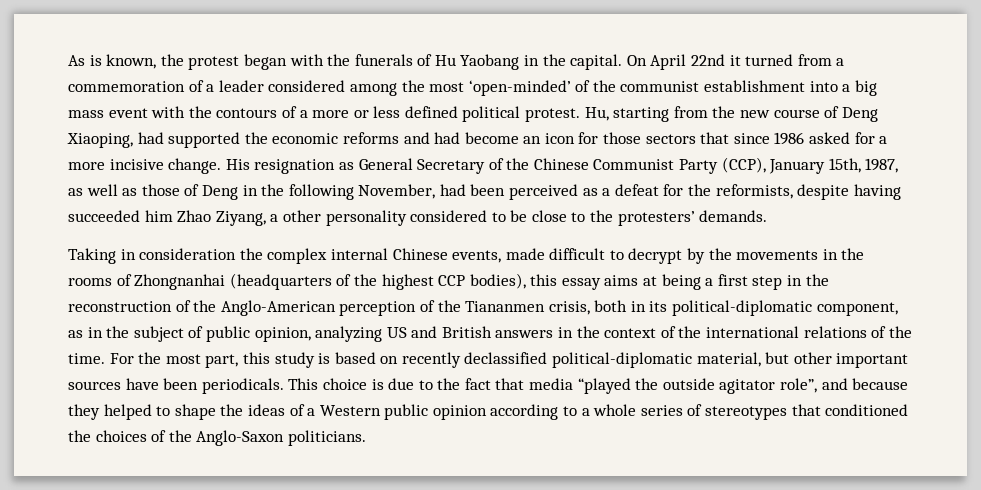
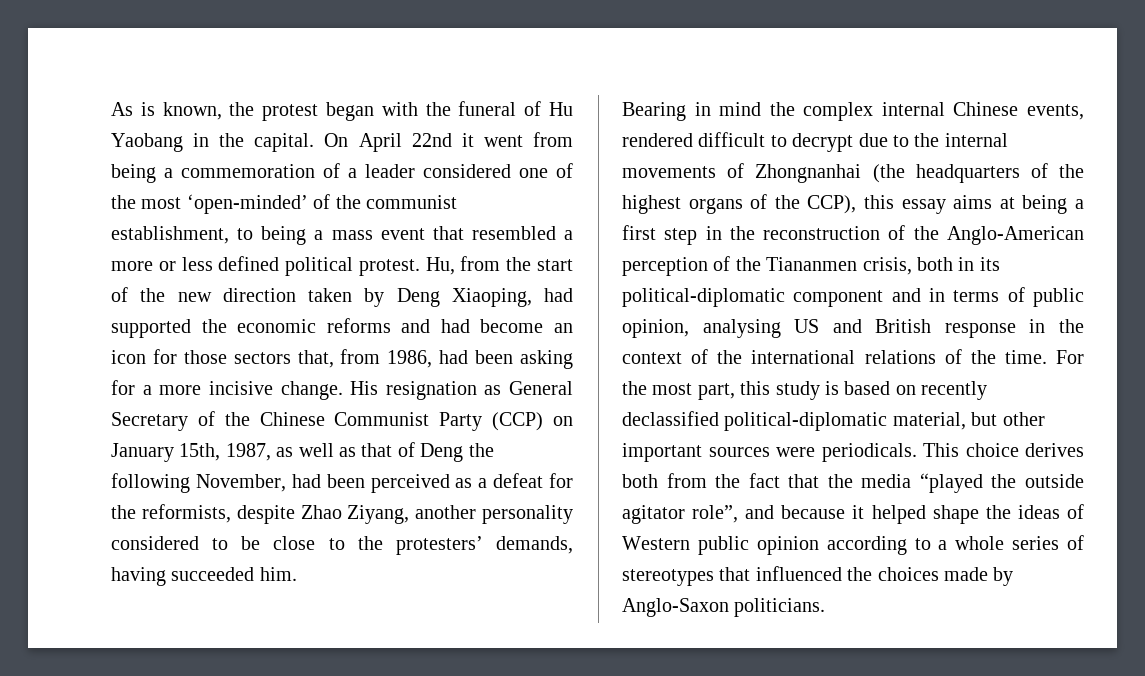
- As is known, the protest began with the funerals of Hu Yaobang in the capital.
+ As is known, the protest began with the funeral of Hu Yaobang in the capital.
- On April 22nd it turned from a commemoration of a leader considered among the most ‘open-minded’ of the communist establishment into a big mass event with the contours of a more or less defined political protest.
+ On April 22nd it went from being a commemoration of a leader considered one of the most ‘open-minded’ of the communist establishment, to being a mass event that resembled a more or less defined political protest.
- Hu, starting from the new course of Deng Xiaoping, had supported the economic reforms and had become an icon for those sectors that since 1986 asked for a more incisive change.
+ Hu, from the start of the new direction taken by Deng Xiaoping, had supported the economic reforms and had become an icon for those sectors that, from 1986, had been asking for a more incisive change.
- His resignation as General Secretary of the Chinese Communist Party (CCP), January 15th, 1987, as well as those of Deng in the following November, had been perceived as a defeat for the reformists, despite having succeeded him Zhao Ziyang, a other personality considered to be close to the protesters’ demands.
- Taking in consideration the complex internal Chinese events, made difficult to decrypt by the movements in the rooms of Zhongnanhai (headquarters of the highest CCP bodies), this essay aims at being a first step in the reconstruction of the Anglo-American perception of the Tiananmen crisis, both in its political-diplomatic component, as in the subject of public opinion, analyzing US and British answers in the context of the international relations of the time.
+ His resignation as General Secretary of the Chinese Communist Party (CCP) on January 15th, 1987, as well as that of Deng the following November, had been perceived as a defeat for the reformists, despite Zhao Ziyang, another personality considered to be close to the protesters’ demands, having succeeded him.
+ Bearing in mind the complex internal Chinese events, rendered difficult to decrypt due to the internal movements of Zhongnanhai (the headquarters of the highest organs of the CCP), this essay aims at being a first step in the reconstruction of the Anglo-American perception of the Tiananmen crisis, both in its political-diplomatic component and in terms of public opinion, analysing US and British response in the context of the international relations of the time.
- For the most part, this study is based on recently declassified political-diplomatic material, but other important sources have been periodicals.
+ For the most part, this study is based on recently declassified political-diplomatic material, but other important sources were periodicals.
- This choice is due to the fact that media “played the outside agitator role”, and because they helped to shape the ideas of a Western public opinion according to a whole series of stereotypes that conditioned the choices of the Anglo-Saxon politicians.
+ This choice derives both from the fact that the media “played the outside agitator role”, and because it helped shape the ideas of Western public opinion according to a whole series of stereotypes that influenced the choices made by Anglo-Saxon politicians.

